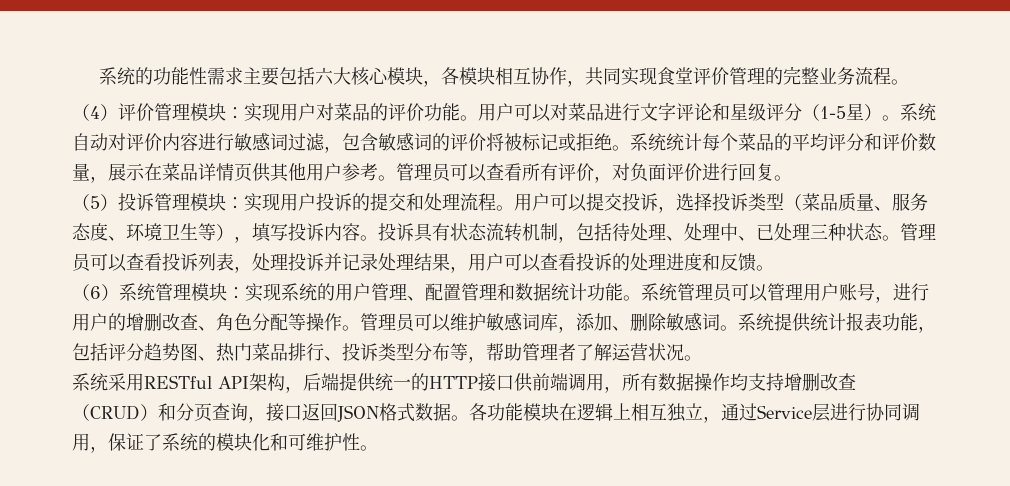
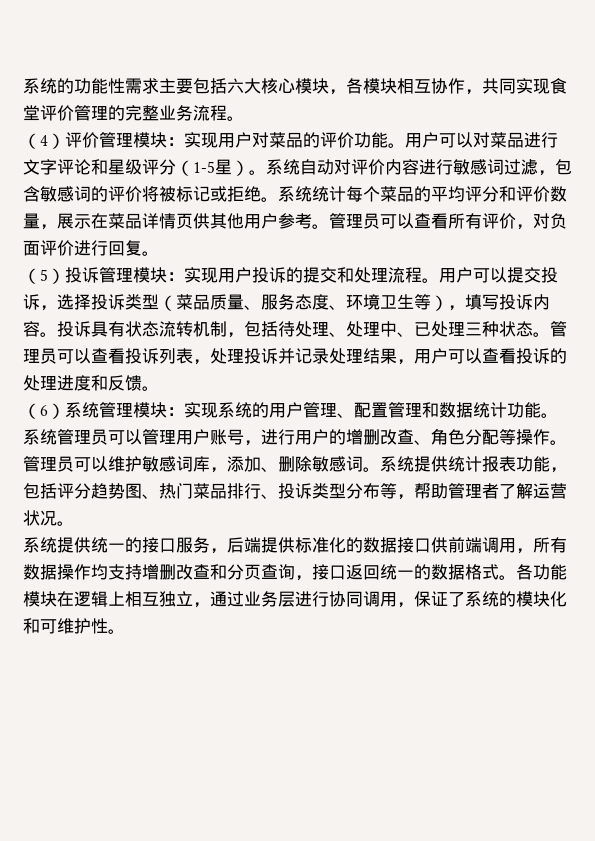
- 系统采用RESTful API架构，后端提供统一的HTTP接口供前端调用，所有数据操作均支持增删改查（CRUD）和分页查询，接口返回JSON格式数据。
+ 系统提供统一的接口服务，后端提供标准化的数据接口供前端调用，所有数据操作均支持增删改查和分页查询，接口返回统一的数据格式。
- 各功能模块在逻辑上相互独立，通过Service层进行协同调用，保证了系统的模块化和可维护性。
+ 各功能模块在逻辑上相互独立，通过业务层进行协同调用，保证了系统的模块化和可维护性。

